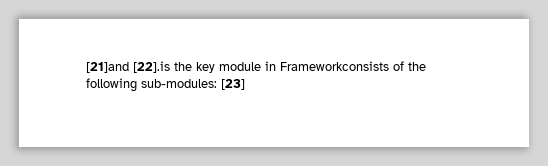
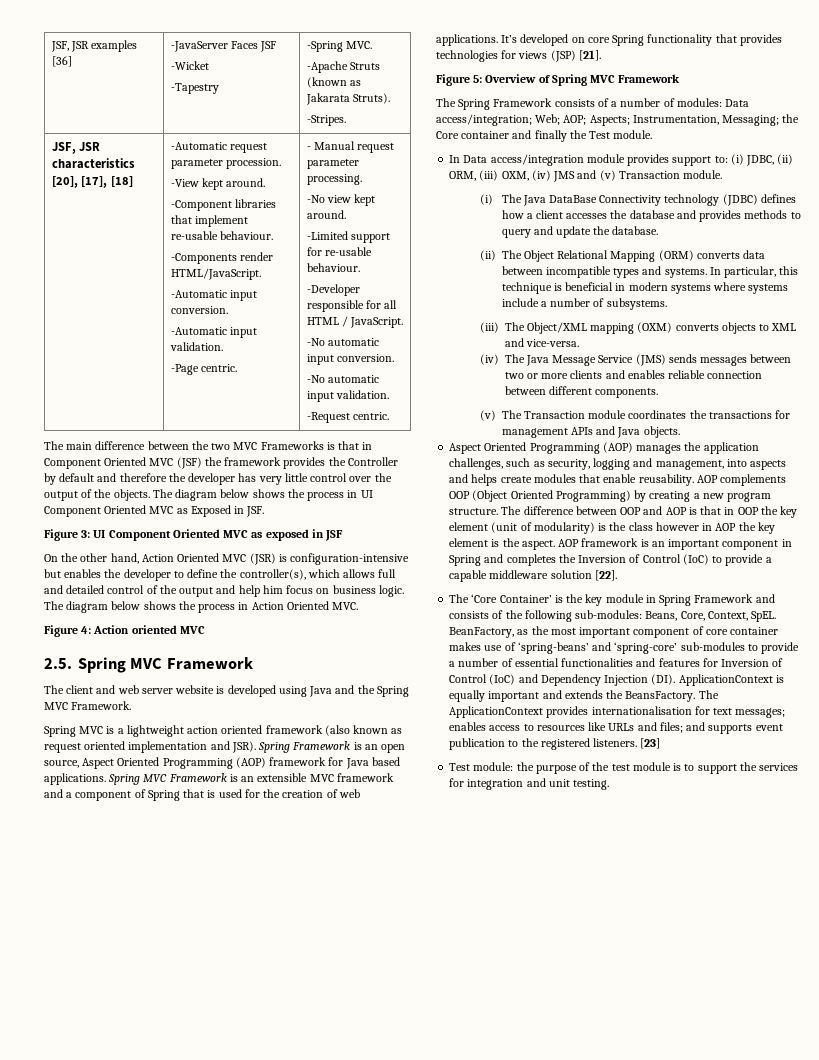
- [21]and [22].is the key module in Frameworkconsists of the following sub-modules: [23]
+ JSF, JSR examples [36] | -JavaServer Faces JSF
+ -Wicket
+ -Tapestry | -Spring MVC.
+ -Apache Struts (known as Jakarata Struts).
+ -Stripes.
+ JSF, JSR characteristics [20], [17], [18] | -Automatic request parameter procession.
+ -View kept around.
+ -Component libraries that implement re-usable behaviour.
+ -Components render HTML/JavaScript.
+ -Automatic input conversion.
+ -Automatic input validation.
+ -Page centric. | - Manual request parameter processing.
+ -No view kept around.
+ -Limited support for re-usable behaviour.
+ -Developer responsible for all HTML / JavaScript.
+ -No automatic input conversion.
+ -No automatic input validation.
+ -Request centric.
+ The main difference between the two MVC Frameworks is that in Component Oriented MVC (JSF) the framework provides the Controller by default and therefore the developer has very little control over the output of the objects. The diagram below shows the process in UI Component Oriented MVC as Exposed in JSF.
+ Figure 3: UI Component Oriented MVC as exposed in JSF
+ On the other hand, Action Oriented MVC (JSR) is configuration-intensive but enables the developer to define the controller(s), which allows full and detailed control of the output and help him focus on business logic. The diagram below shows the process in Action Oriented MVC.
+ Figure 4: Action oriented MVC
+ 2.5. Spring MVC Framework
+ The client and web server website is developed using Java and the Spring MVC Framework.
+ Spring MVC is a lightweight action oriented framework (also known as request oriented implementation and JSR). Spring Framework is an open source, Aspect Oriented Programming (AOP) framework for Java based applications. Spring MVC Framework is an extensible MVC framework and a component of Spring that is used for the creation of web applications. It’s developed on core Spring functionality that provides technologies for views (JSP) [21].
+ Figure 5: Overview of Spring MVC Framework
+ The Spring Framework consists of a number of modules: Data access/integration; Web; AOP; Aspects; Instrumentation, Messaging; the Core container and finally the Test module.
+ In Data access/integration module provides support to: (i) JDBC, (ii) ORM, (iii) OXM, (iv) JMS and (v) Transaction module.
+ (i) The Java DataBase Connectivity technology (JDBC) defines how a client accesses the database and provides methods to query and update the database.
+ (ii) The Object Relational Mapping (ORM) converts data between incompatible types and systems. In particular, this technique is beneficial in modern systems where systems include a number of subsystems.
+ (iii) The Object/XML mapping (OXM) converts objects to XML and vice-versa.
+ (iv) The Java Message Service (JMS) sends messages between two or more clients and enables reliable connection between different components.
+ (v) The Transaction module coordinates the transactions for management APIs and Java objects.
+ Aspect Oriented Programming (AOP) manages the application challenges, such as security, logging and management, into aspects and helps create modules that enable reusability. AOP complements OOP (Object Oriented Programming) by creating a new program structure. The difference between OOP and AOP is that in OOP the key element (unit of modularity) is the class however in AOP the key element is the aspect. AOP framework is an important component in Spring and completes the Inversion of Control (IoC) to provide a capable middleware solution [22].
+ The ‘Core Container’ is the key module in Spring Framework and consists of the following sub-modules: Beans, Core, Context, SpEL. BeanFactory, as the most important component of core container makes use of ‘spring-beans’ and ‘spring-core’ sub-modules to provide a number of essential functionalities and features for Inversion of Control (IoC) and Dependency Injection (DI). ApplicationContext is equally important and extends the BeansFactory. The ApplicationContext provides internationalisation for text messages; enables access to resources like URLs and files; and supports event publication to the registered listeners. [23]
+ Test module: the purpose of the test module is to support the services for integration and unit testing.

